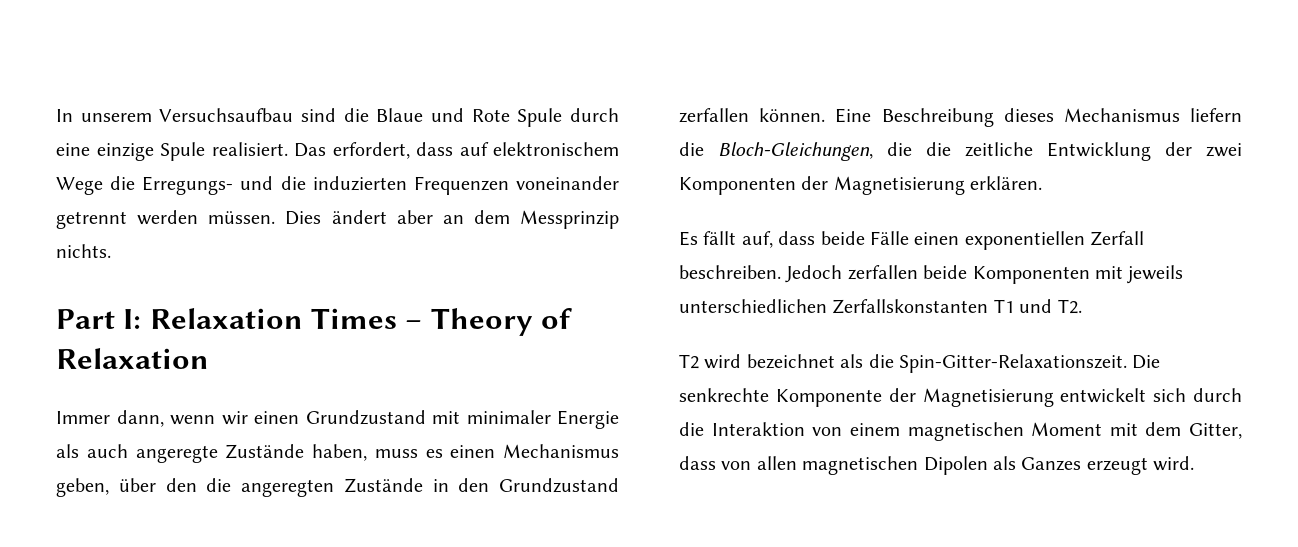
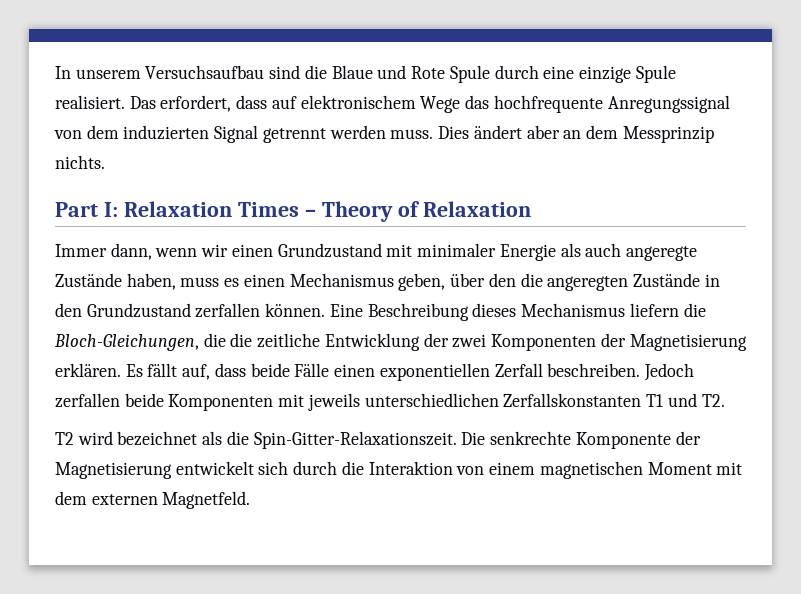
- Das erfordert, dass auf elektronischem Wege die Erregungs- und die induzierten Frequenzen voneinander getrennt werden müssen.
+ Das erfordert, dass auf elektronischem Wege das hochfrequente Anregungssignal von dem induzierten Signal getrennt werden muss.
- Eine Beschreibung dieses Mechanismus liefern die Bloch-Gleichungen, die die zeitliche Entwicklung der zwei Komponenten der Magnetisierung erklären.
- Es fällt auf, dass beide Fälle einen exponentiellen Zerfall beschreiben.
+ Eine Beschreibung dieses Mechanismus liefern die Bloch-Gleichungen, die die zeitliche Entwicklung der zwei Komponenten der Magnetisierung erklären. Es fällt auf, dass beide Fälle einen exponentiellen Zerfall beschreiben.
- Die senkrechte Komponente der Magnetisierung entwickelt sich durch die Interaktion von einem magnetischen Moment mit dem Gitter, dass von allen magnetischen Dipolen als Ganzes erzeugt wird.
+ Die senkrechte Komponente der Magnetisierung entwickelt sich durch die Interaktion von einem magnetischen Moment mit dem externen Magnetfeld.

